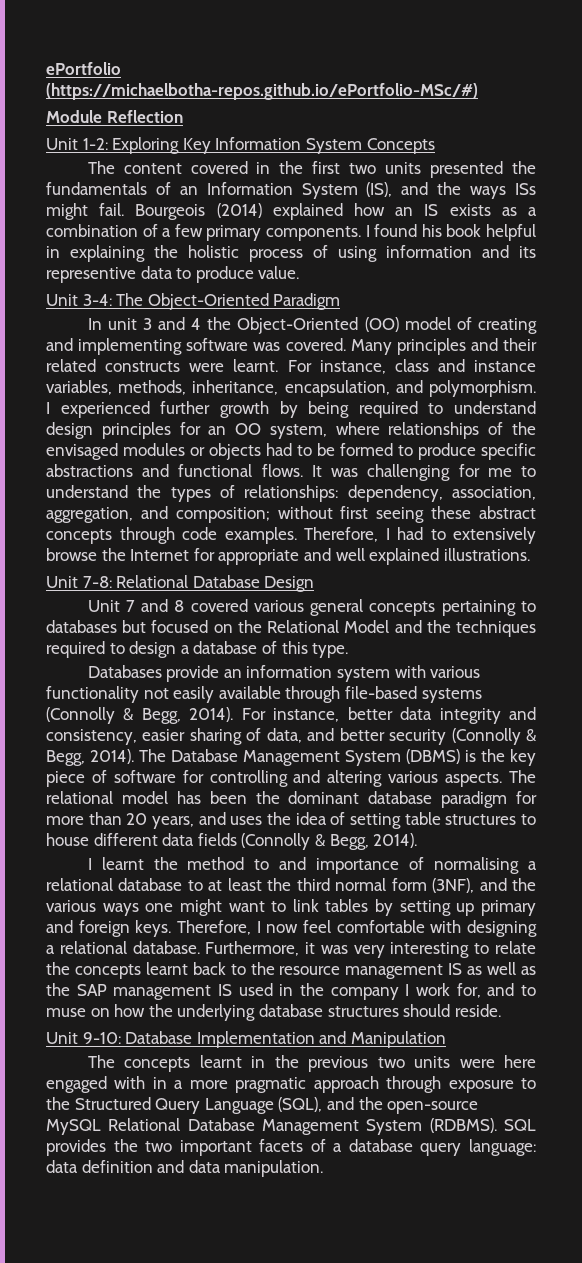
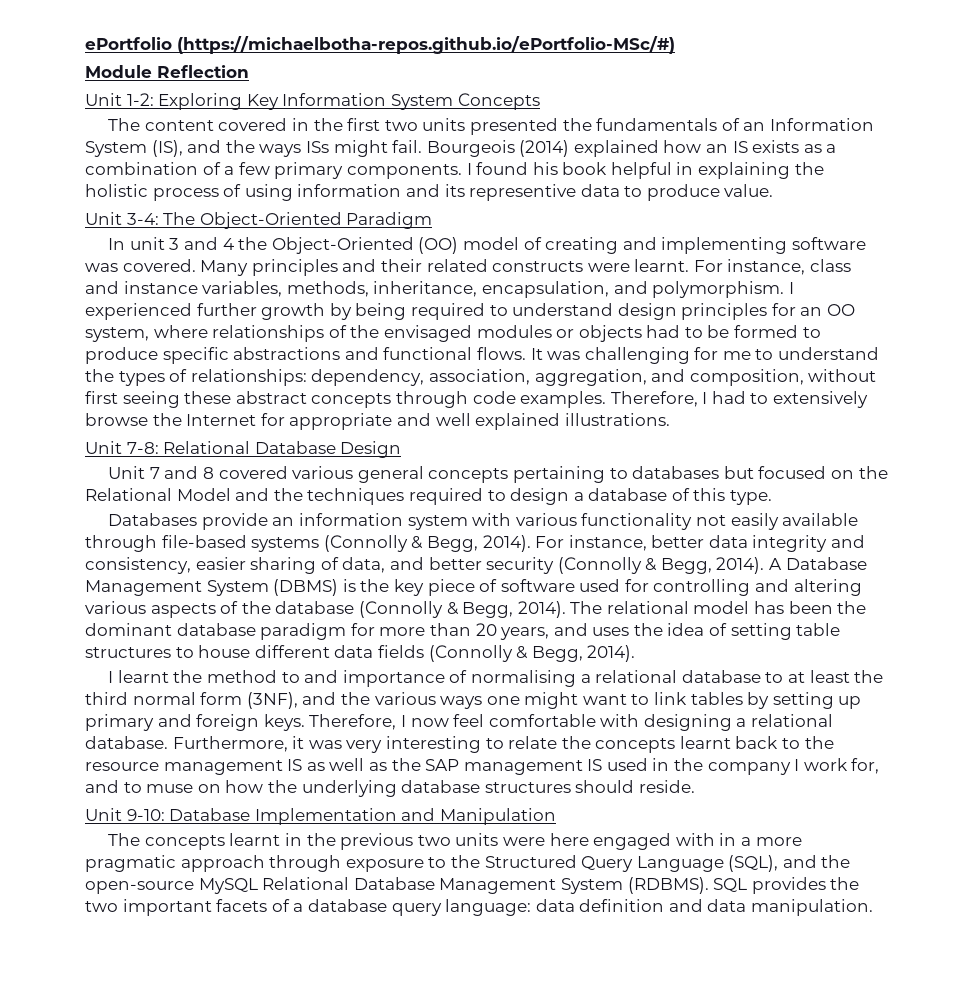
- It was challenging for me to understand the types of relationships: dependency, association, aggregation, and composition; without first seeing these abstract concepts through code examples.
+ It was challenging for me to understand the types of relationships: dependency, association, aggregation, and composition, without first seeing these abstract concepts through code examples.
- The Database Management System (DBMS) is the key piece of software for controlling and altering various aspects.
+ A Database Management System (DBMS) is the key piece of software used for controlling and altering various aspects of the database (Connolly & Begg, 2014).

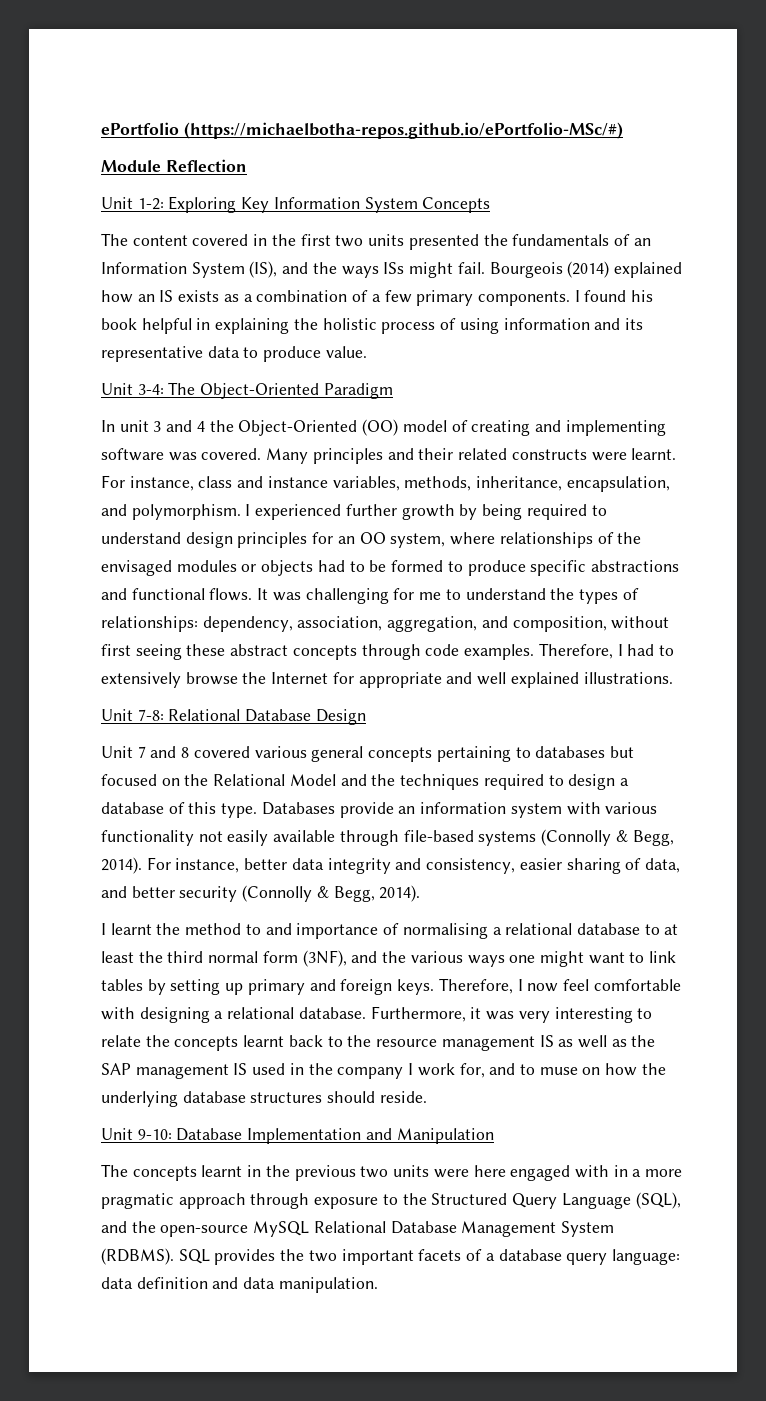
- I found his book helpful in explaining the holistic process of using information and its representive data to produce value.
+ I found his book helpful in explaining the holistic process of using information and its representative data to produce value.
- Unit 7 and 8 covered various general concepts pertaining to databases but focused on the Relational Model and the techniques required to design a database of this type.
- Databases provide an information system with various functionality not easily available through file-based systems (Connolly & Begg, 2014).
+ Unit 7 and 8 covered various general concepts pertaining to databases but focused on the Relational Model and the techniques required to design a database of this type. Databases provide an information system with various functionality not easily available through file-based systems (Connolly & Begg, 2014).
- A Database Management System (DBMS) is the key piece of software used for controlling and altering various aspects of the database (Connolly & Begg, 2014). The relational model has been the dominant database paradigm for more than 20 years, and uses the idea of setting table structures to house different data fields (Connolly & Begg, 2014).

